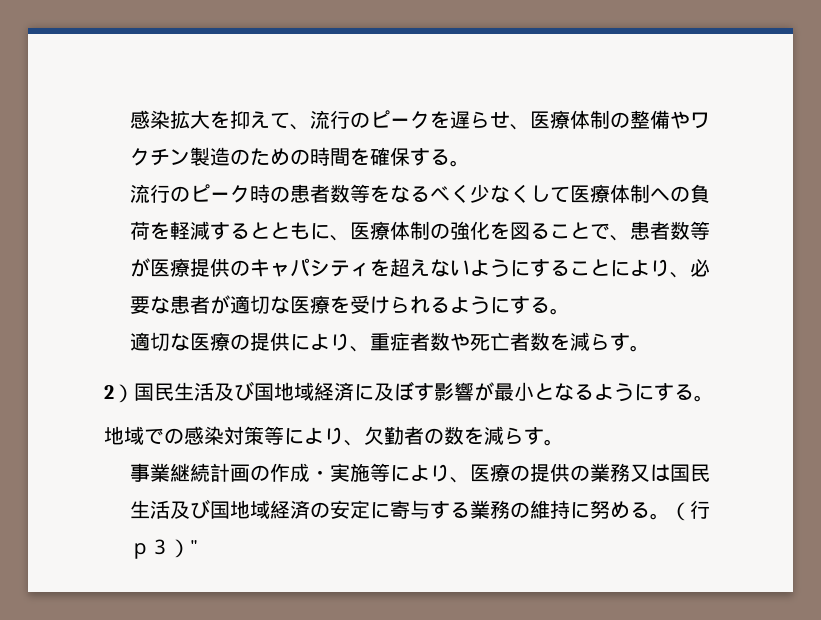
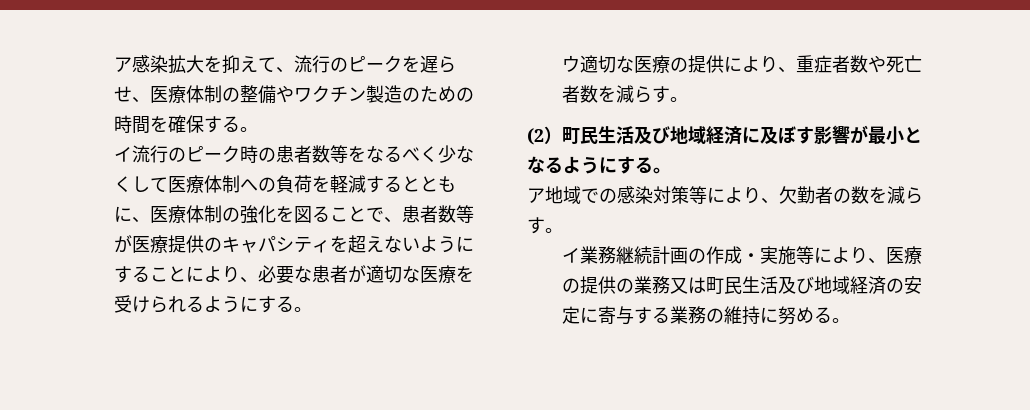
- 感染拡大を抑えて、流行のピークを遅らせ、医療体制の整備やワクチン製造のための時間を確保する。
+ ア感染拡大を抑えて、流行のピークを遅らせ、医療体制の整備やワクチン製造のための時間を確保する。
- 流行のピーク時の患者数等をなるべく少なくして医療体制への負荷を軽減するとともに、医療体制の強化を図ることで、患者数等が医療提供のキャパシティを超えないようにすることにより、必要な患者が適切な医療を受けられるようにする。
+ イ流行のピーク時の患者数等をなるべく少なくして医療体制への負荷を軽減するとともに、医療体制の強化を図ることで、患者数等が医療提供のキャパシティを超えないようにすることにより、必要な患者が適切な医療を受けられるようにする。
- 適切な医療の提供により、重症者数や死亡者数を減らす。
+ ウ適切な医療の提供により、重症者数や死亡者数を減らす。
- 2）国民生活及び国地域経済に及ぼす影響が最小となるようにする。
+ (2）町民生活及び地域経済に及ぼす影響が最小となるようにする。
- 地域での感染対策等により、欠勤者の数を減らす。
+ ア地域での感染対策等により、欠勤者の数を減らす。
- 事業継続計画の作成・実施等により、医療の提供の業務又は国民生活及び国地域経済の安定に寄与する業務の維持に努める。（行ｐ３）"
+ イ業務継続計画の作成・実施等により、医療の提供の業務又は町民生活及び地域経済の安定に寄与する業務の維持に努める。

